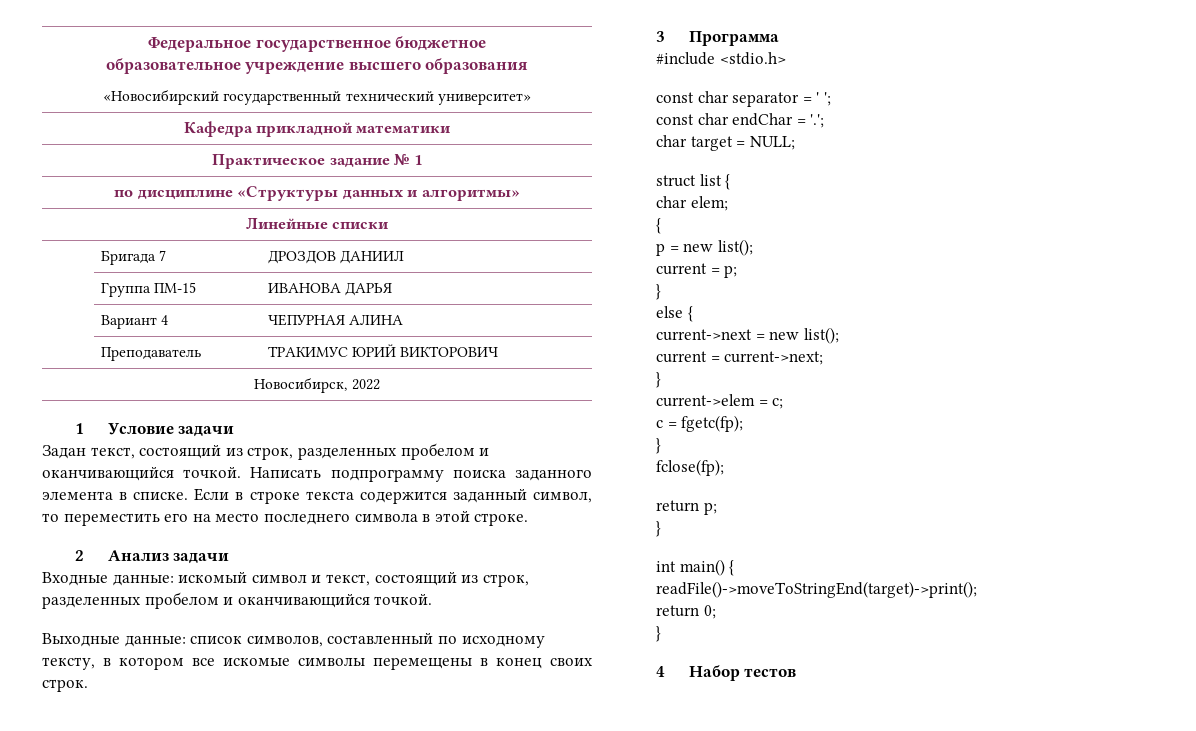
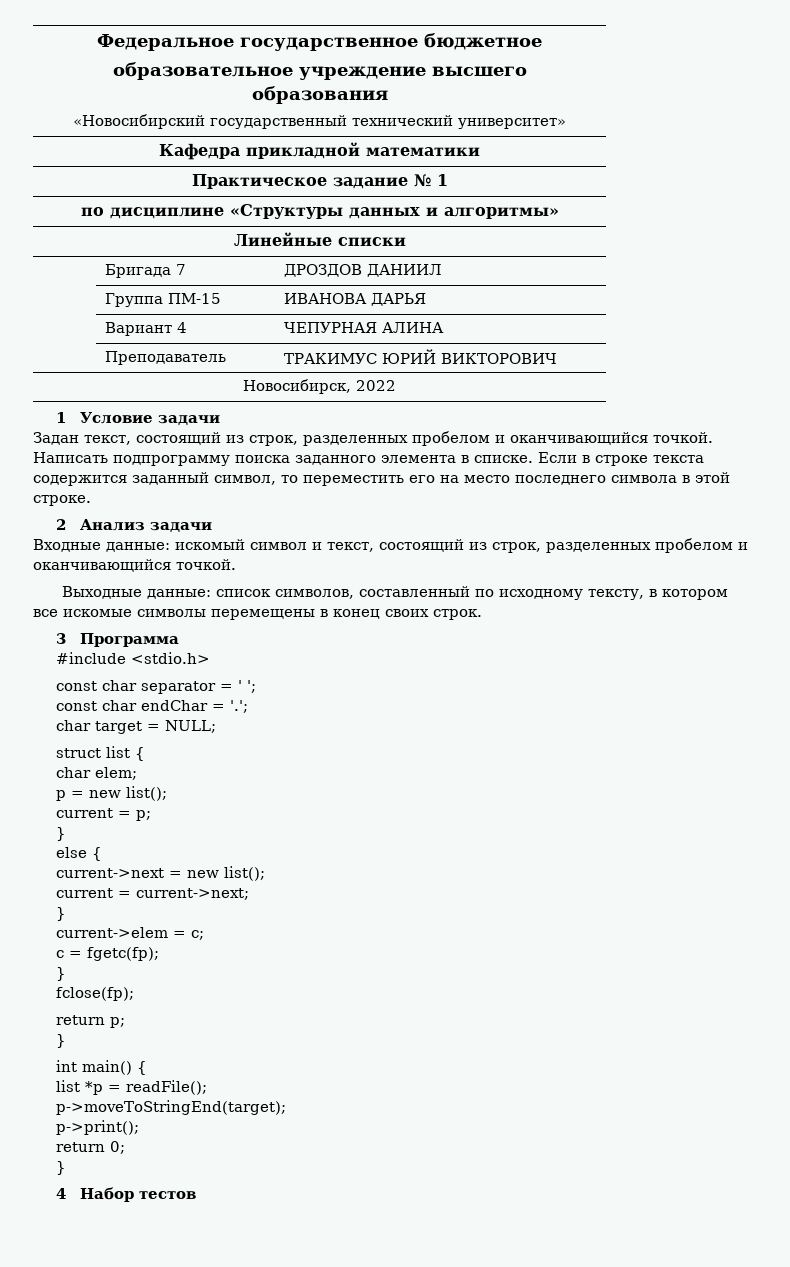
  char elem;
- {
- readFile()->moveToStringEnd(target)->print();
+ list *p = readFile();
+ p->moveToStringEnd(target);
+ p->print();

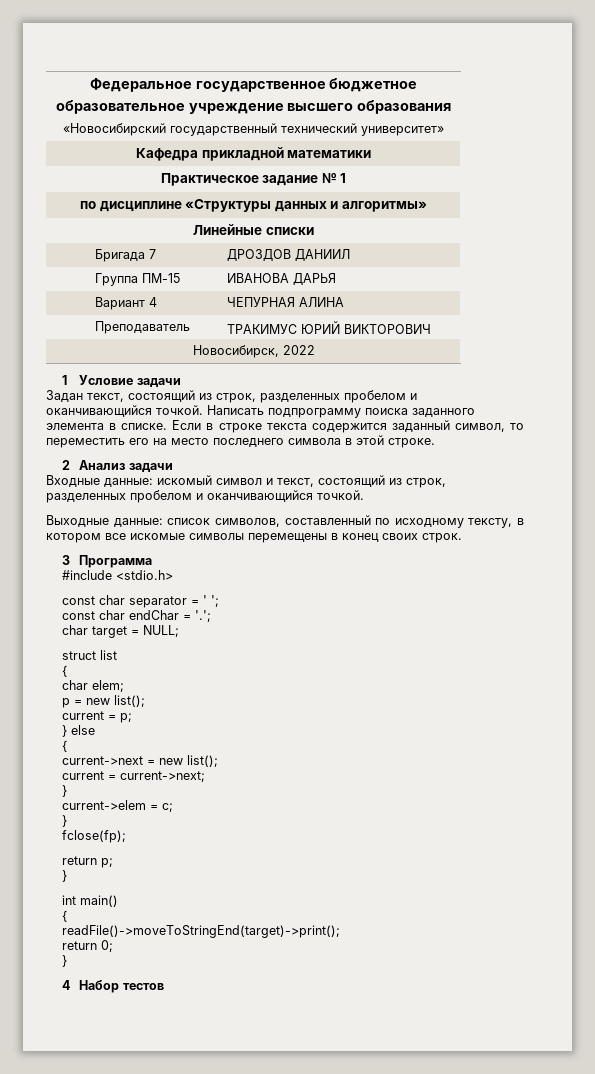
- struct list {
+ struct list
+ {
  current = p;
- }
- else {
+ } else
+ {
- c = fgetc(fp);
- int main() {
- list *p = readFile();
- p->moveToStringEnd(target);
- p->print();
+ int main()
+ {
+ readFile()->moveToStringEnd(target)->print();

